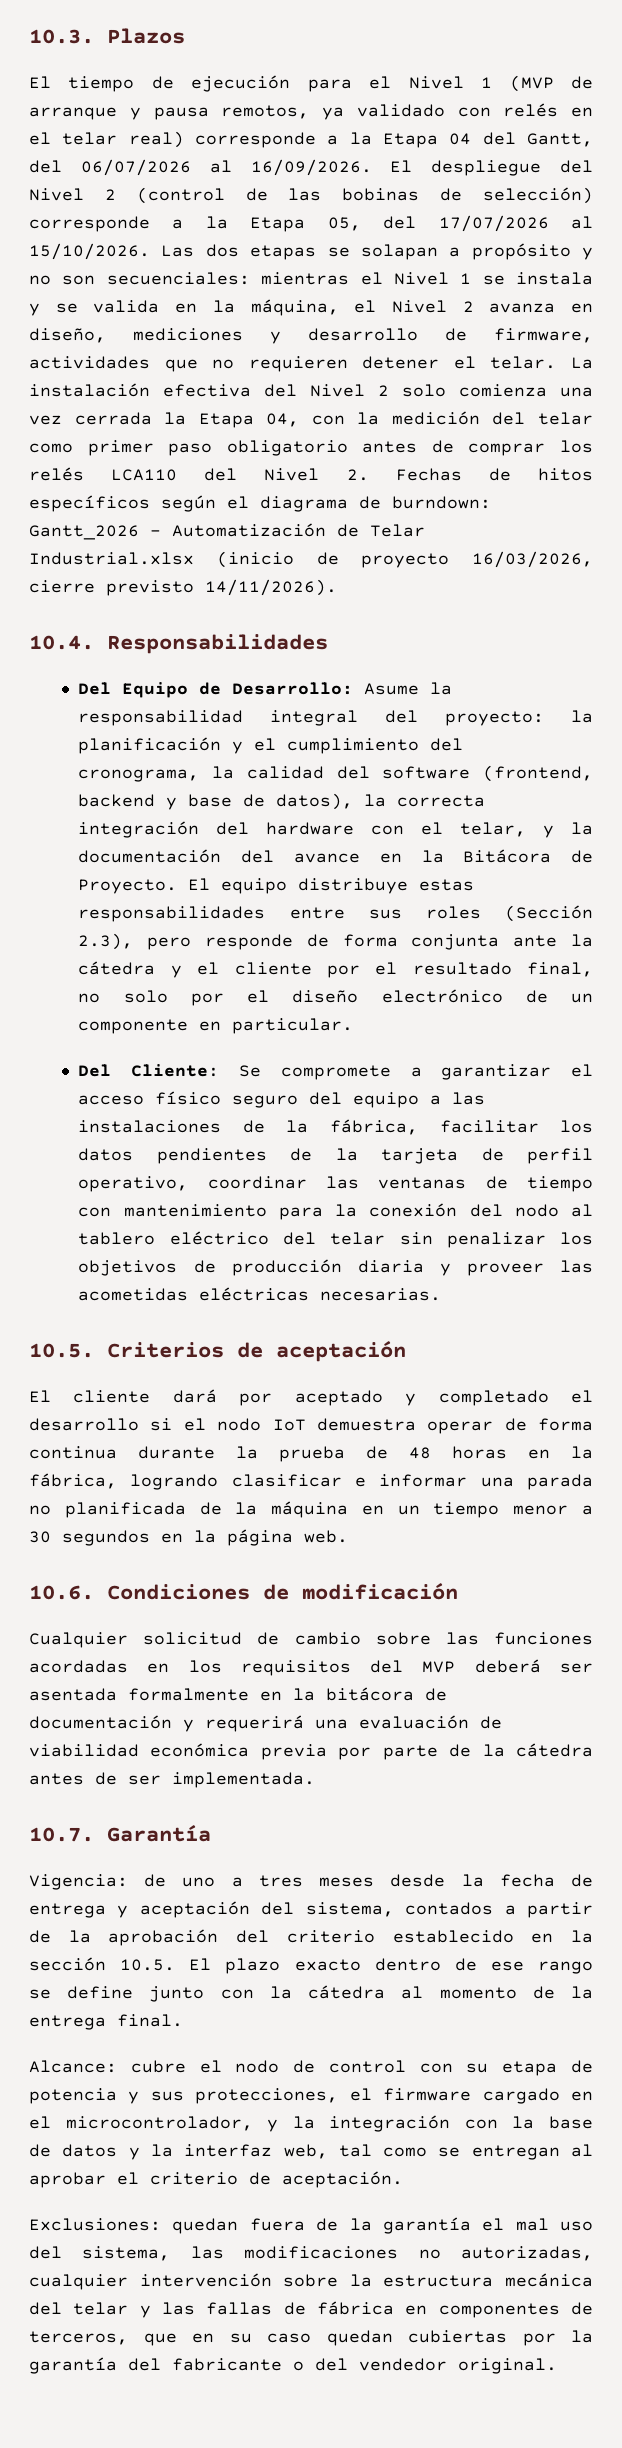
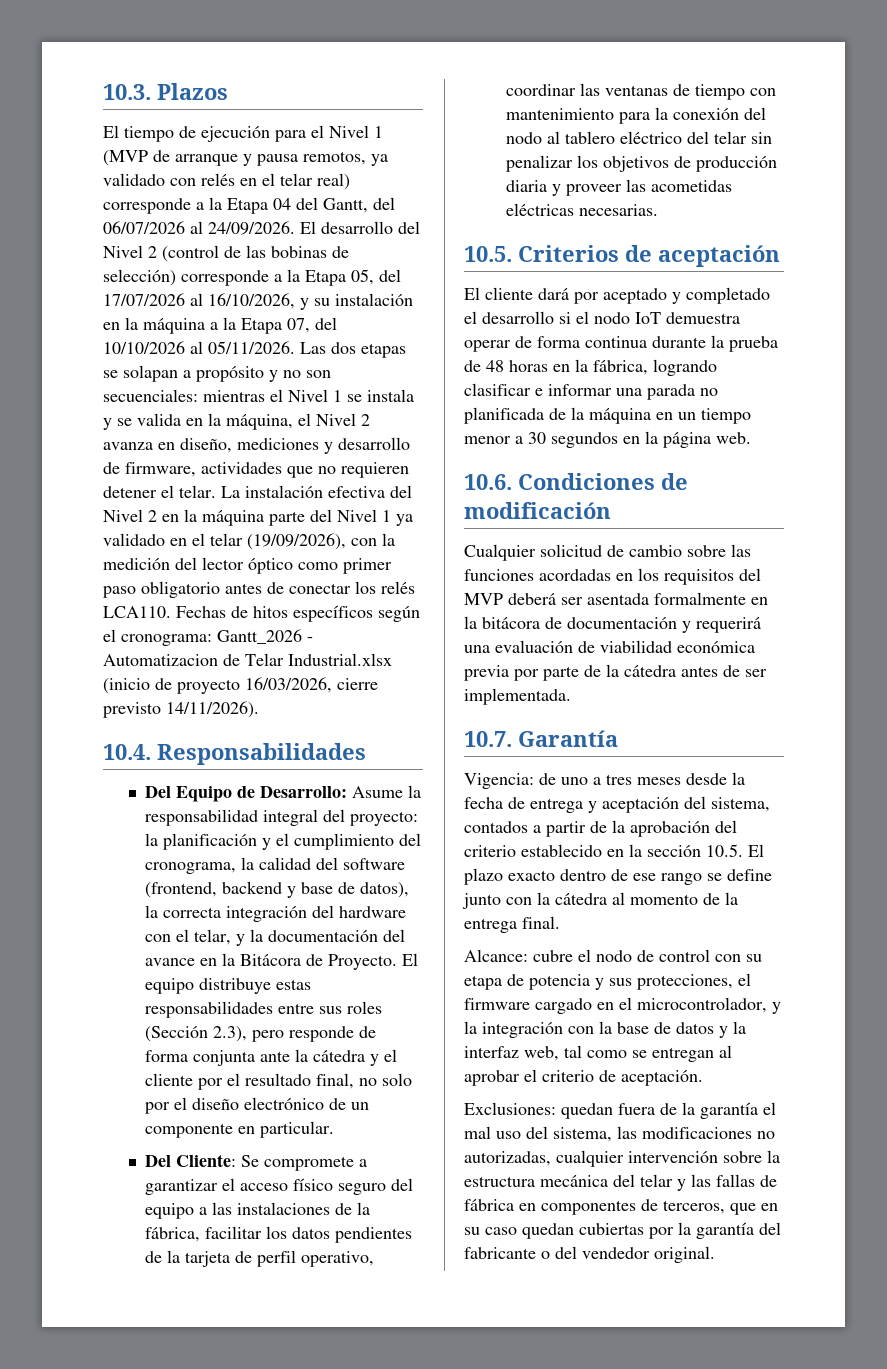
- El tiempo de ejecución para el Nivel 1 (MVP de arranque y pausa remotos, ya validado con relés en el telar real) corresponde a la Etapa 04 del Gantt, del 06/07/2026 al 16/09/2026. El despliegue del Nivel 2 (control de las bobinas de selección) corresponde a la Etapa 05, del 17/07/2026 al 15/10/2026.
+ El tiempo de ejecución para el Nivel 1 (MVP de arranque y pausa remotos, ya validado con relés en el telar real) corresponde a la Etapa 04 del Gantt, del 06/07/2026 al 24/09/2026. El desarrollo del Nivel 2 (control de las bobinas de selección) corresponde a la Etapa 05, del 17/07/2026 al 16/10/2026, y su instalación en la máquina a la Etapa 07, del 10/10/2026 al 05/11/2026.
- La instalación efectiva del Nivel 2 solo comienza una vez cerrada la Etapa 04, con la medición del telar como primer paso obligatorio antes de comprar los relés LCA110 del Nivel 2. Fechas de hitos específicos según el diagrama de burndown: Gantt_2026 - Automatización de Telar Industrial.xlsx (inicio de proyecto 16/03/2026, cierre previsto 14/11/2026).
+ La instalación efectiva del Nivel 2 en la máquina parte del Nivel 1 ya validado en el telar (19/09/2026), con la medición del lector óptico como primer paso obligatorio antes de conectar los relés LCA110. Fechas de hitos específicos según el cronograma: Gantt_2026 - Automatizacion de Telar Industrial.xlsx (inicio de proyecto 16/03/2026, cierre previsto 14/11/2026).

